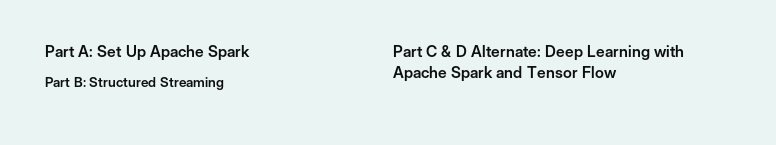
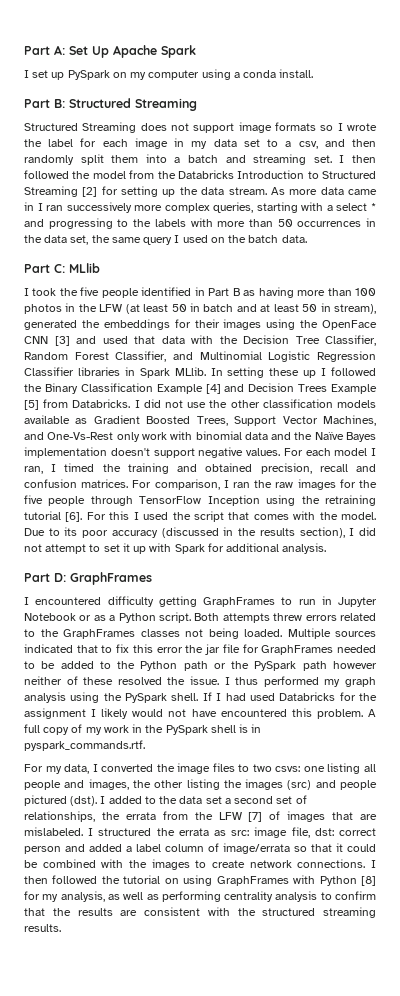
+ I set up PySpark on my computer using a conda install.
  Part B: Structured Streaming
- Part C & D Alternate: Deep Learning with Apache Spark and Tensor Flow
+ Structured Streaming does not support image formats so I wrote the label for each image in my data set to a csv, and then randomly split them into a batch and streaming set. I then followed the model from the Databricks Introduction to Structured Streaming [2] for setting up the data stream. As more data came in I ran successively more complex queries, starting with a select * and progressing to the labels with more than 50 occurrences in the data set, the same query I used on the batch data.
+ Part C: MLlib
+ I took the five people identified in Part B as having more than 100 photos in the LFW (at least 50 in batch and at least 50 in stream), generated the embeddings for their images using the OpenFace CNN [3] and used that data with the Decision Tree Classifier, Random Forest Classifier, and Multinomial Logistic Regression Classifier libraries in Spark MLlib. In setting these up I followed the Binary Classification Example [4] and Decision Trees Example [5] from Databricks. I did not use the other classification models available as Gradient Boosted Trees, Support Vector Machines, and One-Vs-Rest only work with binomial data and the Naïve Bayes implementation doesn't support negative values. For each model I ran, I timed the training and obtained precision, recall and confusion matrices. For comparison, I ran the raw images for the five people through TensorFlow Inception using the retraining tutorial [6]. For this I used the script that comes with the model. Due to its poor accuracy (discussed in the results section), I did not attempt to set it up with Spark for additional analysis.
+ Part D: GraphFrames
+ I encountered difficulty getting GraphFrames to run in Jupyter Notebook or as a Python script. Both attempts threw errors related to the GraphFrames classes not being loaded. Multiple sources indicated that to fix this error the jar file for GraphFrames needed to be added to the Python path or the PySpark path however neither of these resolved the issue. I thus performed my graph analysis using the PySpark shell. If I had used Databricks for the assignment I likely would not have encountered this problem. A full copy of my work in the PySpark shell is in pyspark_commands.rtf.
+ For my data, I converted the image files to two csvs: one listing all people and images, the other listing the images (src) and people pictured (dst). I added to the data set a second set of relationships, the errata from the LFW [7] of images that are mislabeled. I structured the errata as src: image file, dst: correct person and added a label column of image/errata so that it could be combined with the images to create network connections. I then followed the tutorial on using GraphFrames with Python [8] for my analysis, as well as performing centrality analysis to confirm that the results are consistent with the structured streaming results.

